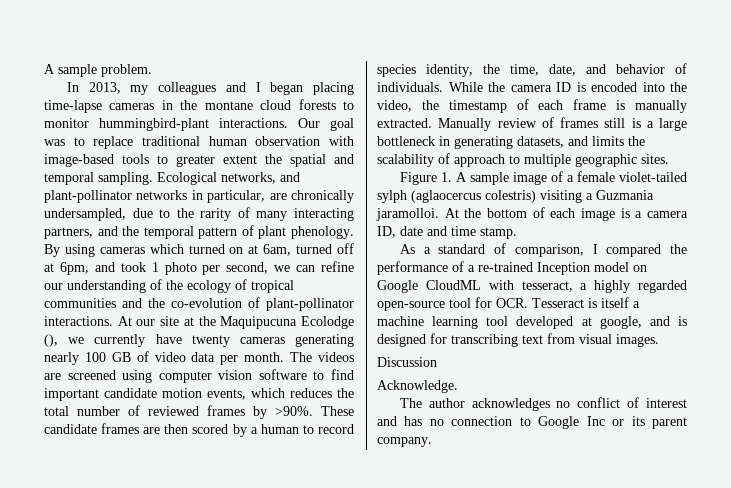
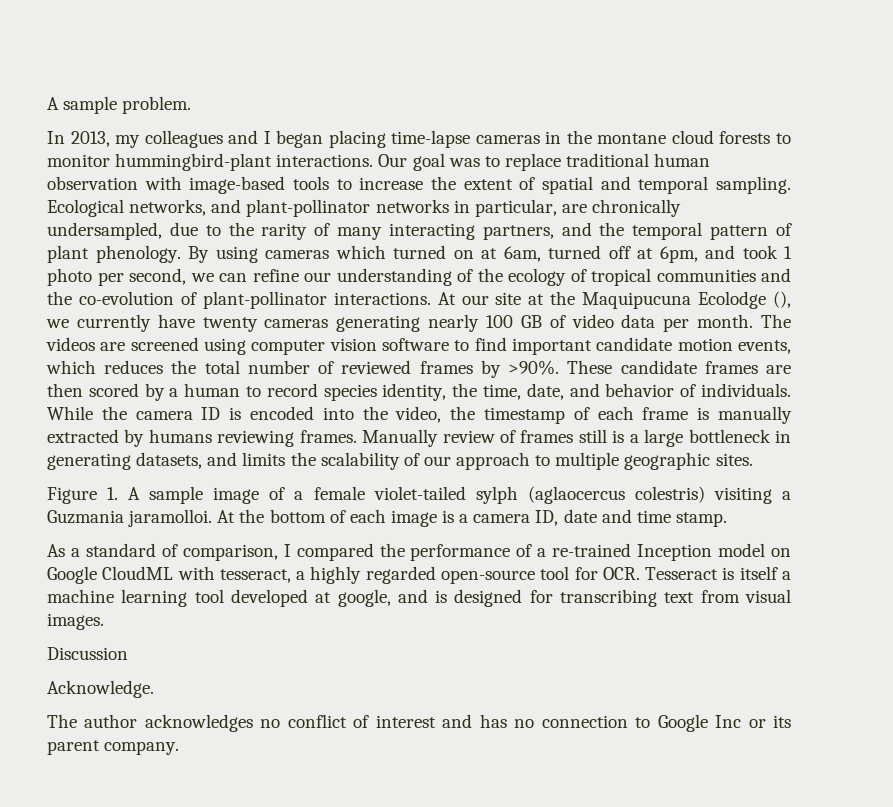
- Our goal was to replace traditional human observation with image-based tools to greater extent the spatial and temporal sampling.
+ Our goal was to replace traditional human observation with image-based tools to increase the extent of spatial and temporal sampling.
- While the camera ID is encoded into the video, the timestamp of each frame is manually extracted.
+ While the camera ID is encoded into the video, the timestamp of each frame is manually extracted by humans reviewing frames.
- Manually review of frames still is a large bottleneck in generating datasets, and limits the scalability of approach to multiple geographic sites.
+ Manually review of frames still is a large bottleneck in generating datasets, and limits the scalability of our approach to multiple geographic sites.

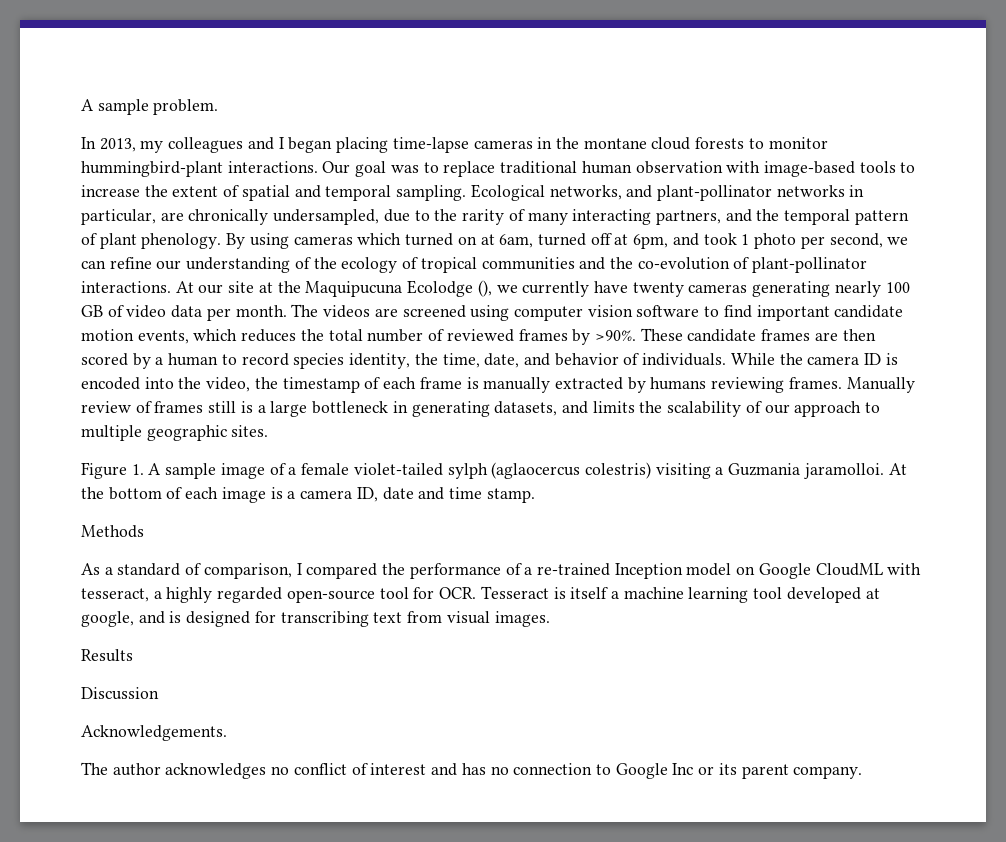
+ Methods
+ Results
- Acknowledge.
+ Acknowledgements.

